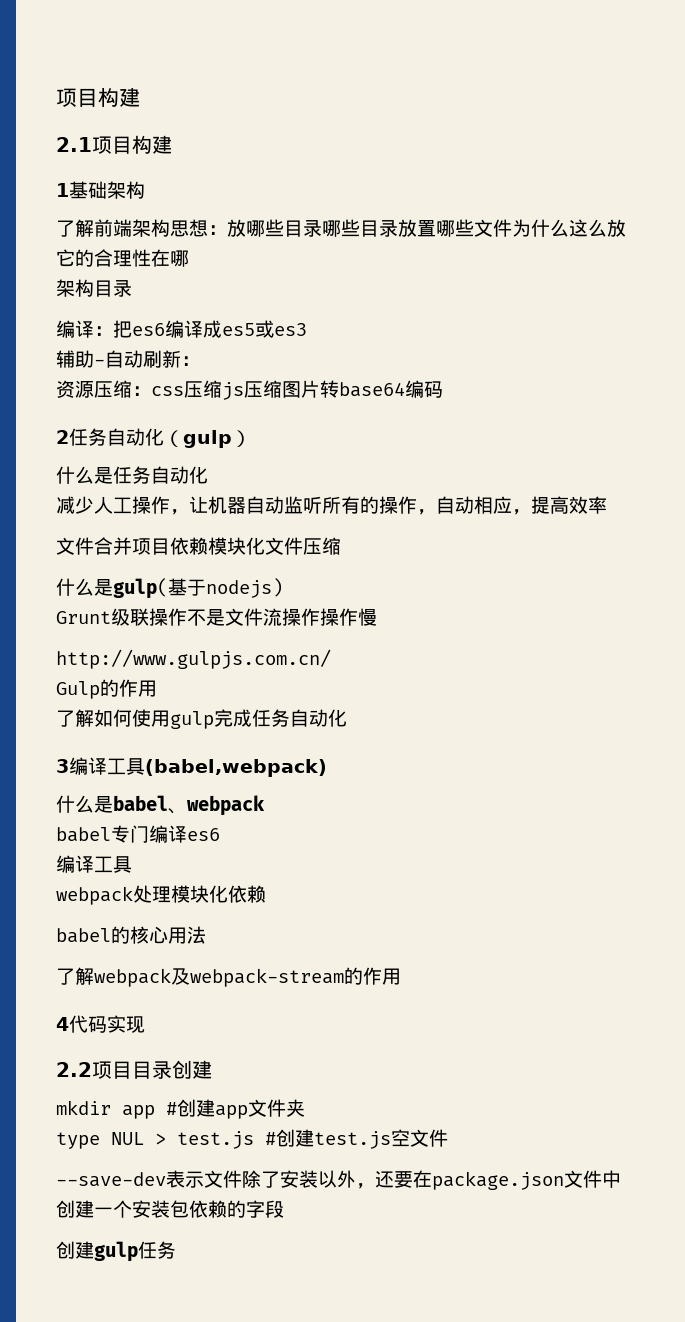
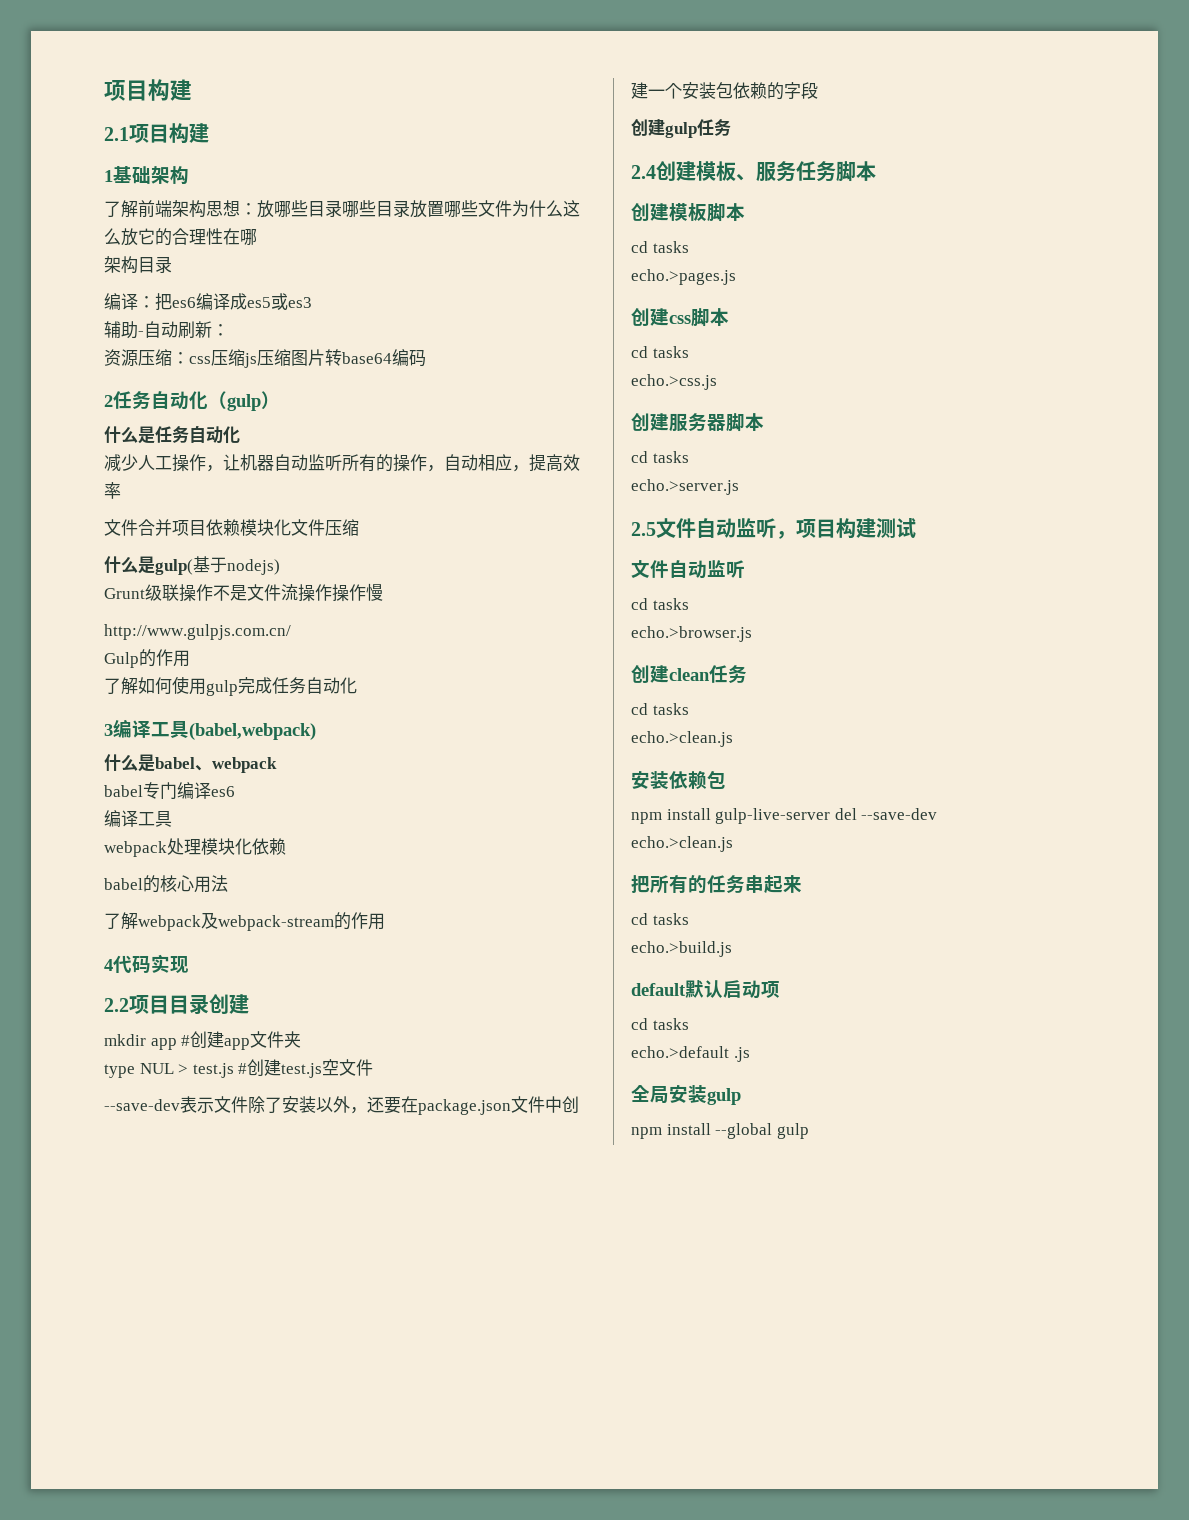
+ 2.4创建模板、服务任务脚本
+ 创建模板脚本
+ cd tasks
+ echo.>pages.js
+ 创建css脚本
+ cd tasks
+ echo.>css.js
+ 创建服务器脚本
+ cd tasks
+ echo.>server.js
+ 2.5文件自动监听，项目构建测试
+ 文件自动监听
+ cd tasks
+ echo.>browser.js
+ 创建clean任务
+ cd tasks
+ echo.>clean.js
+ 安装依赖包
+ npm install gulp-live-server del --save-dev
+ echo.>clean.js
+ 把所有的任务串起来
+ cd tasks
+ echo.>build.js
+ default默认启动项
+ cd tasks
+ echo.>default .js
+ 全局安装gulp
+ npm install --global gulp

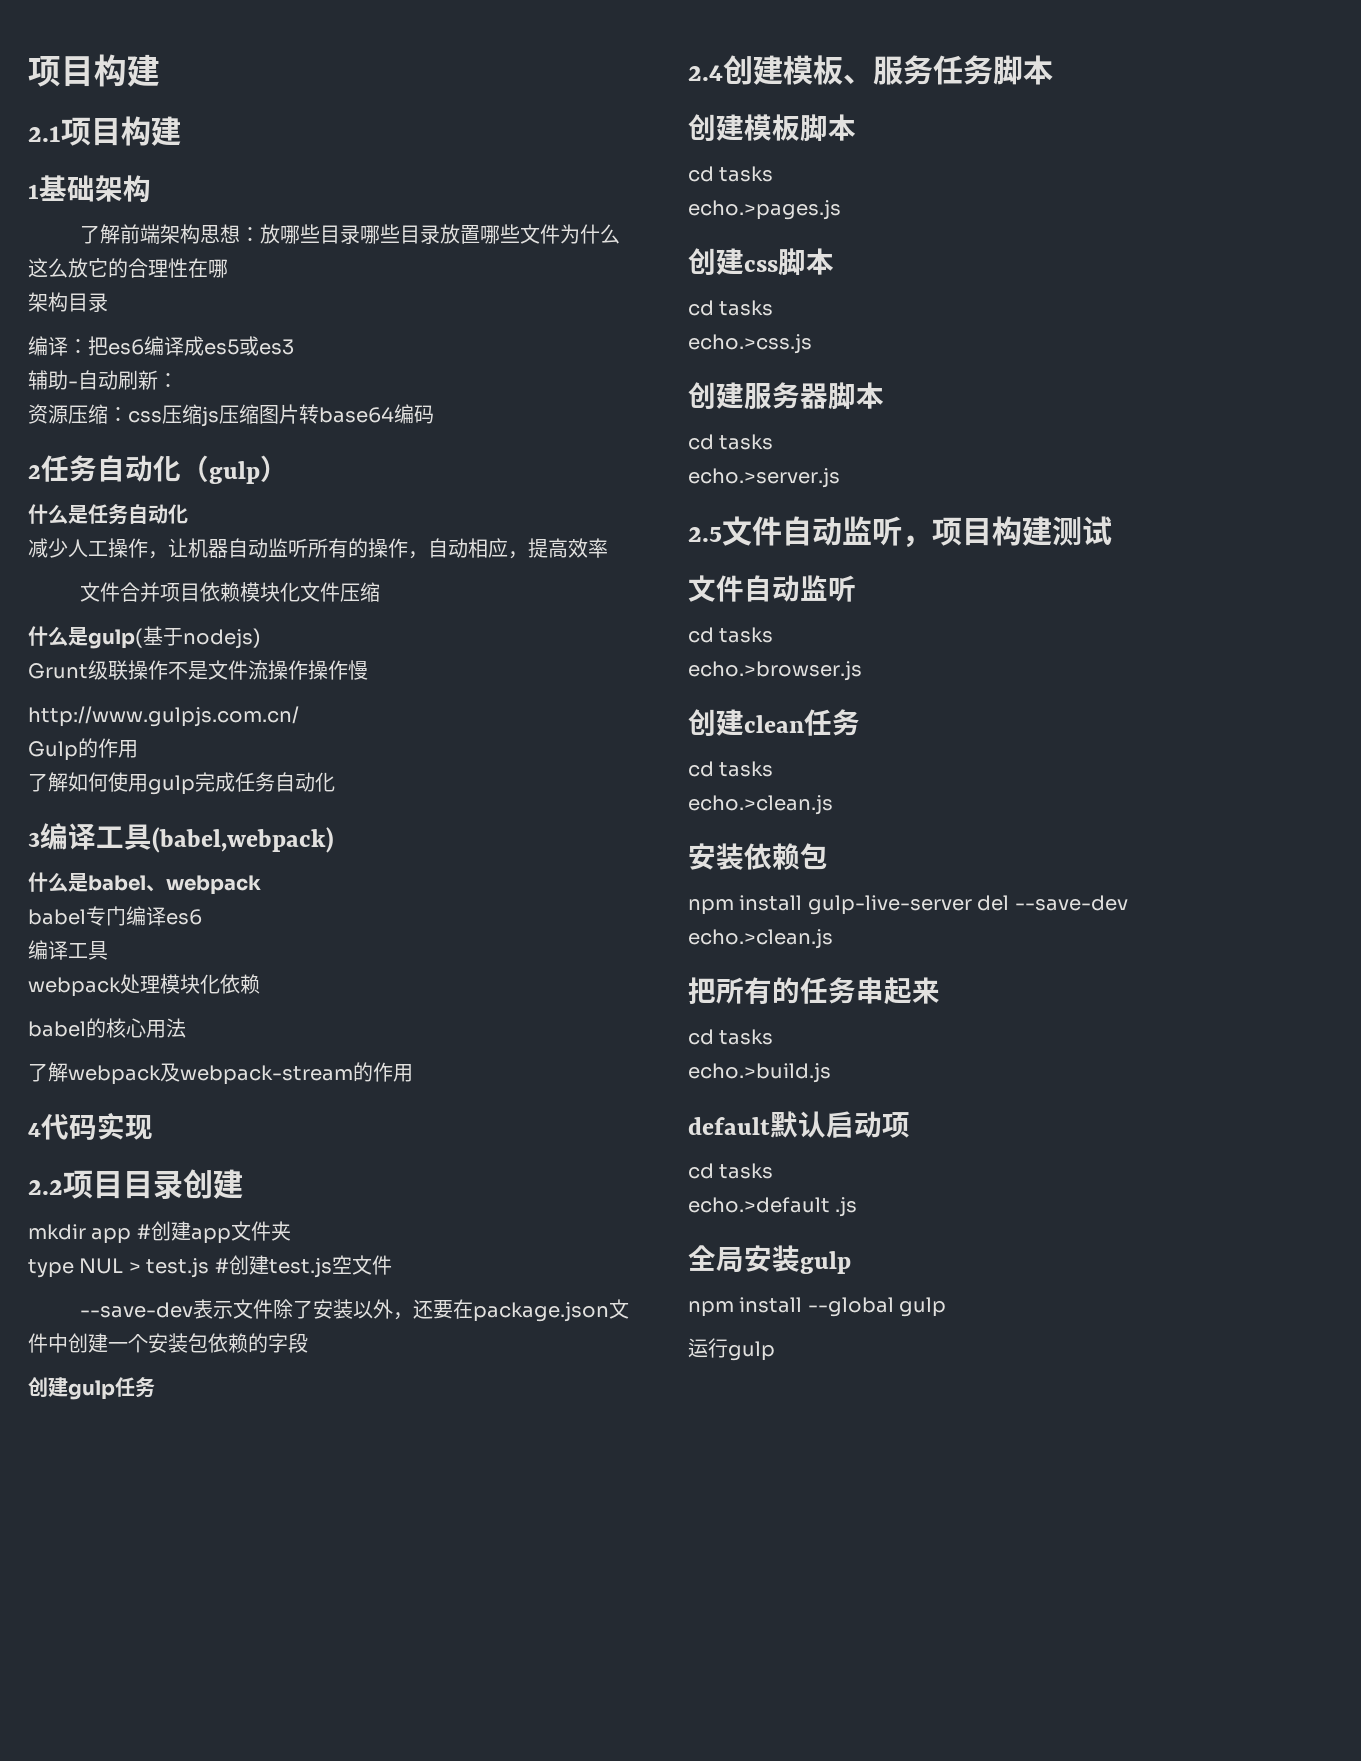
+ 运行gulp

